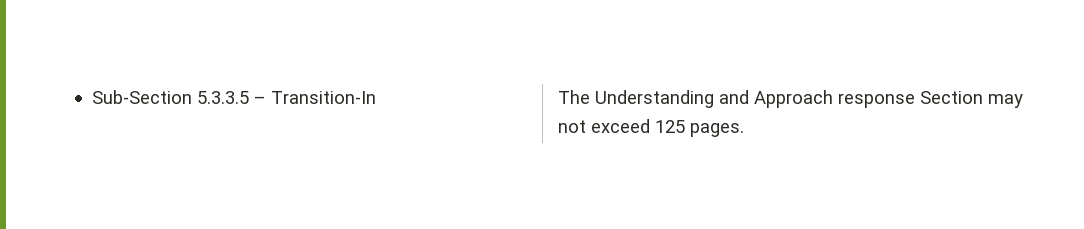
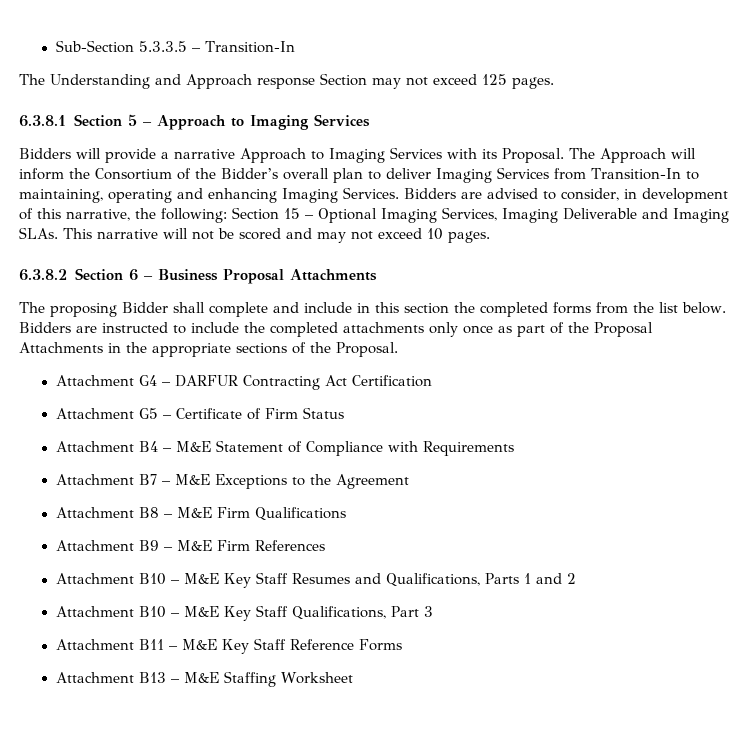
+ 6.3.8.1 Section 5 – Approach to Imaging Services
+ Bidders will provide a narrative Approach to Imaging Services with its Proposal. The Approach will inform the Consortium of the Bidder’s overall plan to deliver Imaging Services from Transition-In to maintaining, operating and enhancing Imaging Services. Bidders are advised to consider, in development of this narrative, the following: Section 15 – Optional Imaging Services, Imaging Deliverable and Imaging SLAs. This narrative will not be scored and may not exceed 10 pages.
+ 6.3.8.2 Section 6 – Business Proposal Attachments
+ The proposing Bidder shall complete and include in this section the completed forms from the list below. Bidders are instructed to include the completed attachments only once as part of the Proposal Attachments in the appropriate sections of the Proposal.
+ Attachment G4 – DARFUR Contracting Act Certification
+ Attachment G5 – Certificate of Firm Status
+ Attachment B4 – M&E Statement of Compliance with Requirements
+ Attachment B7 – M&E Exceptions to the Agreement
+ Attachment B8 – M&E Firm Qualifications
+ Attachment B9 – M&E Firm References
+ Attachment B10 – M&E Key Staff Resumes and Qualifications, Parts 1 and 2
+ Attachment B10 – M&E Key Staff Qualifications, Part 3
+ Attachment B11 – M&E Key Staff Reference Forms
+ Attachment B13 – M&E Staffing Worksheet

